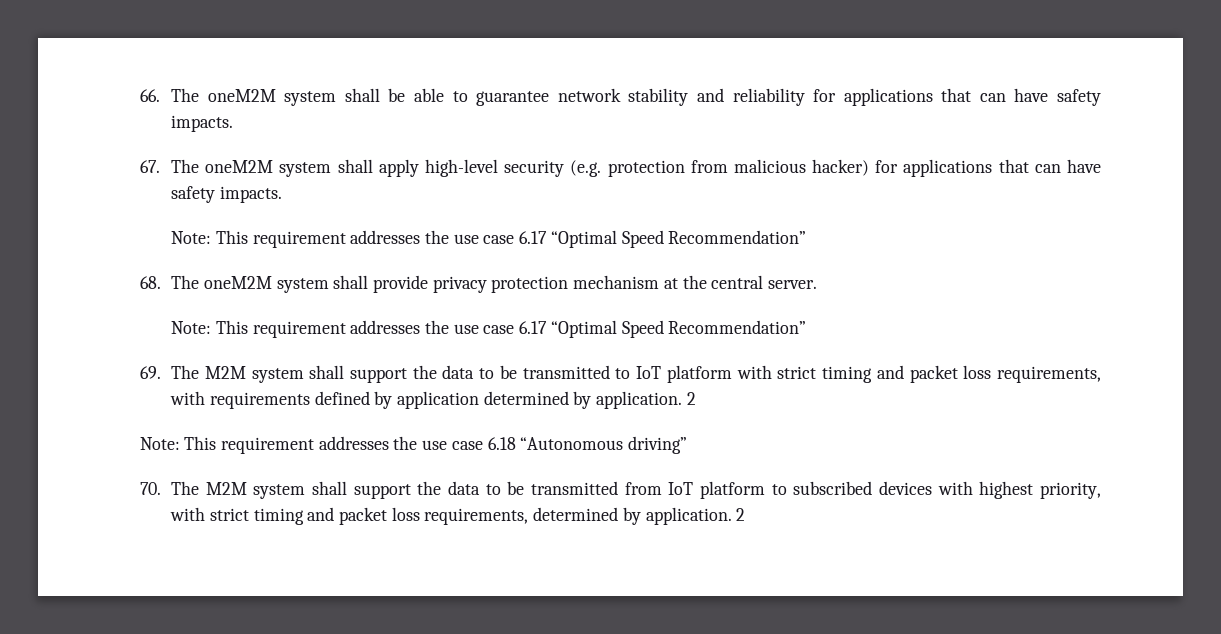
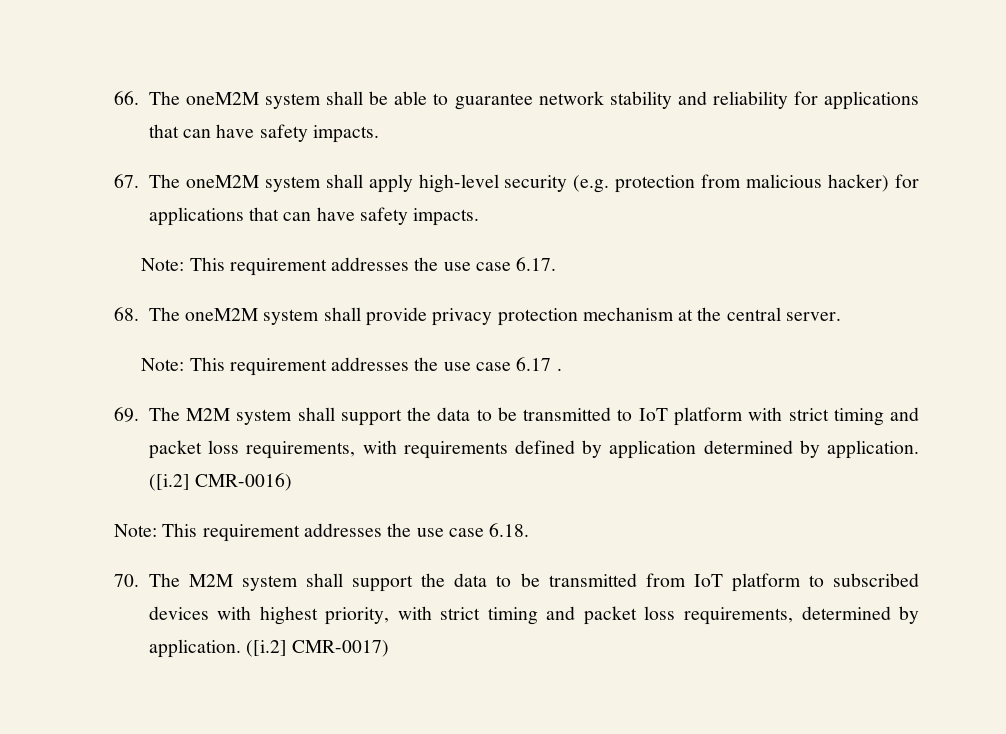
  67. The oneM2M system shall apply high-level security (e.g. protection from malicious hacker) for applications that can have safety impacts.
- Note: This requirement addresses the use case 6.17 “Optimal Speed Recommendation”
+ Note: This requirement addresses the use case 6.17.
  68. The oneM2M system shall provide privacy protection mechanism at the central server.
- Note: This requirement addresses the use case 6.17 “Optimal Speed Recommendation”
+ Note: This requirement addresses the use case 6.17 .
- 69. The M2M system shall support the data to be transmitted to IoT platform with strict timing and packet loss requirements, with requirements defined by application determined by application. 2
- Note: This requirement addresses the use case 6.18 “Autonomous driving”
+ 69. The M2M system shall support the data to be transmitted to IoT platform with strict timing and packet loss requirements, with requirements defined by application determined by application. ([i.2] CMR-0016)
+ Note: This requirement addresses the use case 6.18.
- 70. The M2M system shall support the data to be transmitted from IoT platform to subscribed devices with highest priority, with strict timing and packet loss requirements, determined by application. 2
+ 70. The M2M system shall support the data to be transmitted from IoT platform to subscribed devices with highest priority, with strict timing and packet loss requirements, determined by application. ([i.2] CMR-0017)

